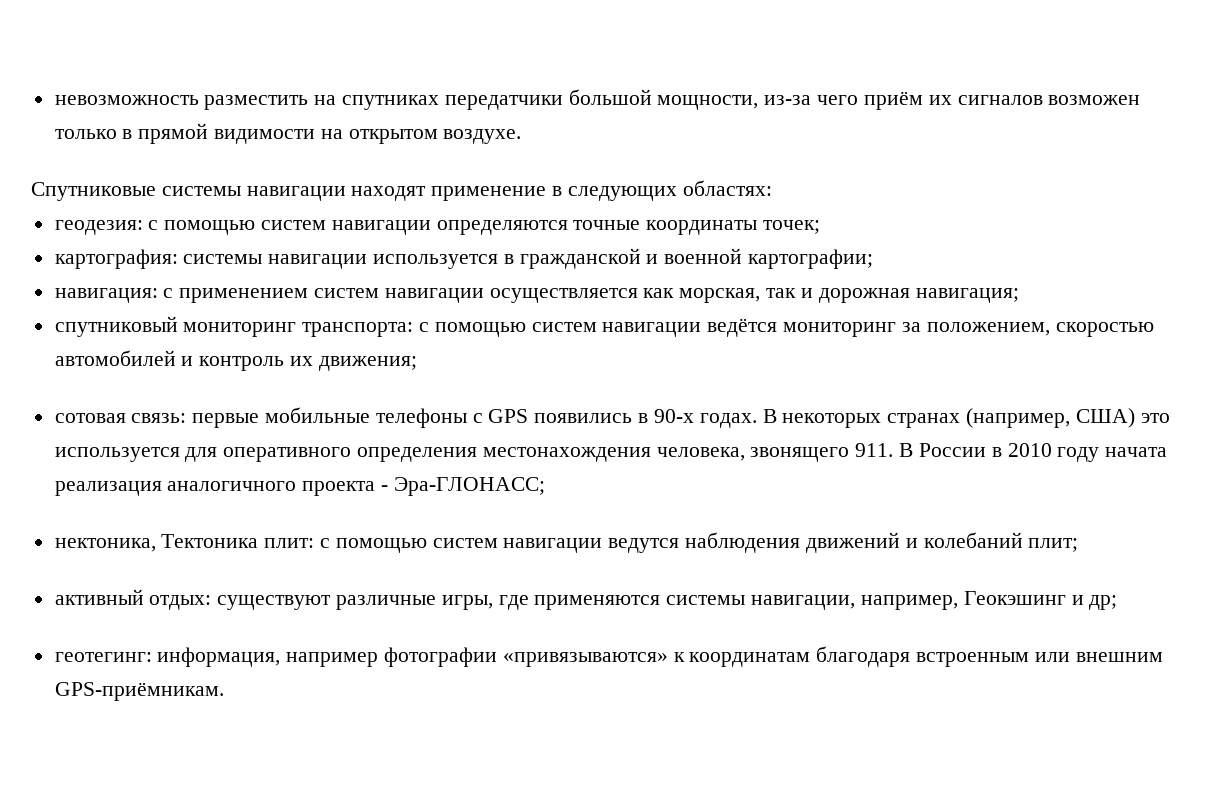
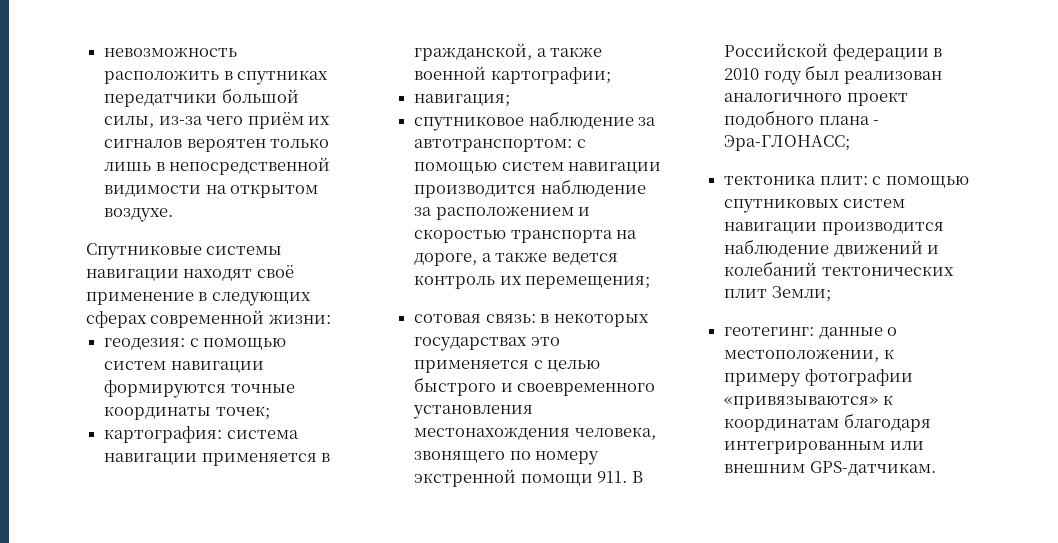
- невозможность разместить на спутниках передатчики большой мощности, из-за чего приём их сигналов возможен только в прямой видимости на открытом воздухе.
+ невозможность расположить в спутниках передатчики большой силы, из-за чего приём их сигналов вероятен только лишь в непосредственной видимости на открытом воздухе.
- Спутниковые системы навигации находят применение в следующих областях:
+ Спутниковые системы навигации находят своё применение в следующих сферах современной жизни:
- геодезия: с помощью систем навигации определяются точные координаты точек;
+ геодезия: с помощью систем навигации формируются точные координаты точек;
- картография: системы навигации используется в гражданской и военной картографии;
- навигация: с применением систем навигации осуществляется как морская, так и дорожная навигация;
- спутниковый мониторинг транспорта: с помощью систем навигации ведётся мониторинг за положением, скоростью автомобилей и контроль их движения;
+ картография: система навигации применяется в гражданской, а также военной картографии;
+ навигация;
+ спутниковое наблюдение за автотранспортом: с помощью систем навигации производится наблюдение за расположением и скоростью транспорта на дороге, а также ведется контроль их перемещения;
- сотовая связь: первые мобильные телефоны с GPS появились в 90-х годах. В некоторых странах (например, США) это используется для оперативного определения местонахождения человека, звонящего 911. В России в 2010 году начата реализация аналогичного проекта - Эра-ГЛОНАСС;
+ сотовая связь: в некоторых государствах это применяется с целью быстрого и своевременного установления местонахождения человека, звонящего по номеру экстренной помощи 911. В Российской федерации в 2010 году был реализован аналогичного проект подобного плана - Эра-ГЛОНАСС;
- нектоника, Тектоника плит: с помощью систем навигации ведутся наблюдения движений и колебаний плит;
- активный отдых: существуют различные игры, где применяются системы навигации, например, Геокэшинг и др;
- геотегинг: информация, например фотографии «привязываются» к координатам благодаря встроенным или внешним GPS-приёмникам.
+ тектоника плит: с помощью спутниковых систем навигации производится наблюдение движений и колебаний тектонических плит Земли;
+ геотегинг: данные о местоположении, к примеру фотографии «привязываются» к координатам благодаря интегрированным или внешним GPS-датчикам.

